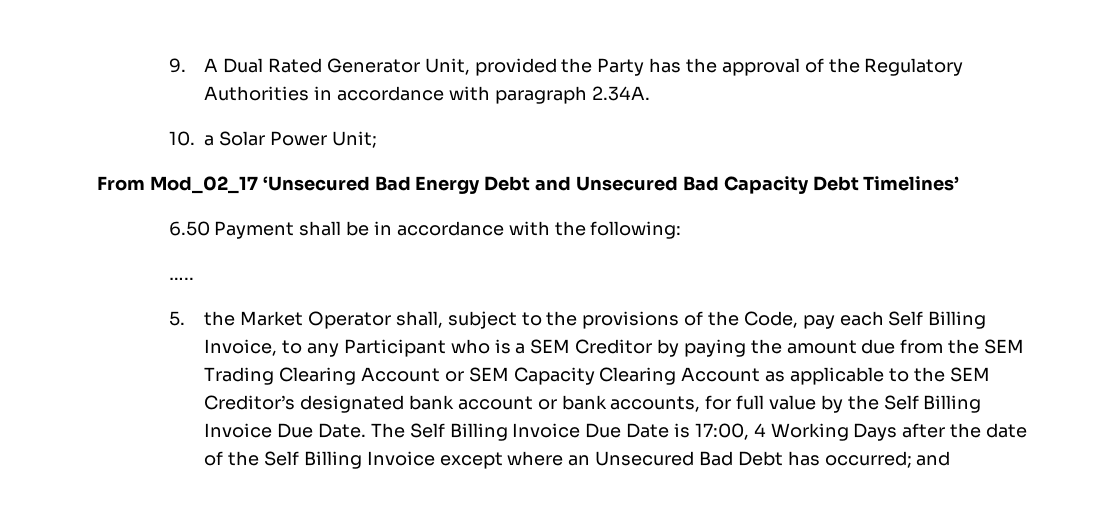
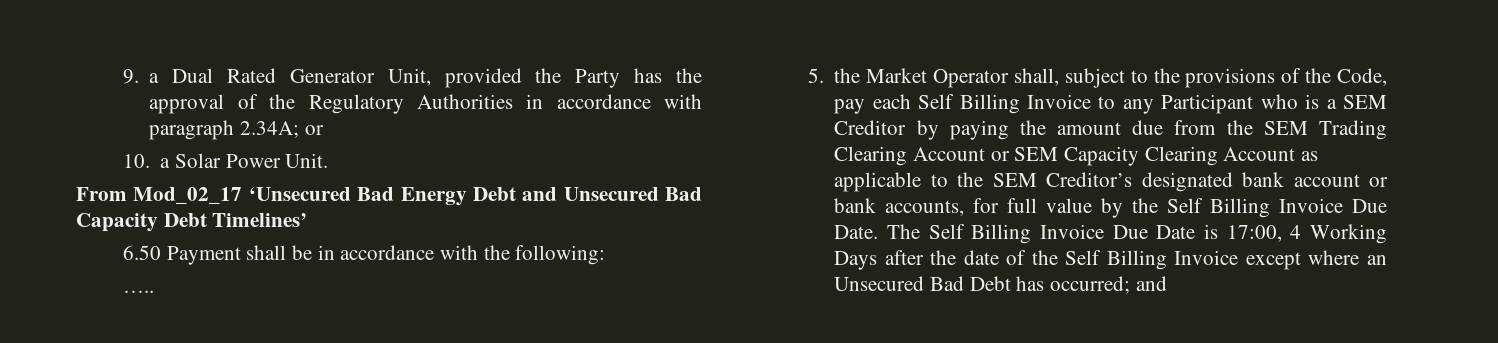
- 9. A Dual Rated Generator Unit, provided the Party has the approval of the Regulatory Authorities in accordance with paragraph 2.34A.
+ 9. a Dual Rated Generator Unit, provided the Party has the approval of the Regulatory Authorities in accordance with paragraph 2.34A; or
- 10. a Solar Power Unit;
+ 10. a Solar Power Unit.
- 5. the Market Operator shall, subject to the provisions of the Code, pay each Self Billing Invoice, to any Participant who is a SEM Creditor by paying the amount due from the SEM Trading Clearing Account or SEM Capacity Clearing Account as applicable to the SEM Creditor’s designated bank account or bank accounts, for full value by the Self Billing Invoice Due Date.
+ 5. the Market Operator shall, subject to the provisions of the Code, pay each Self Billing Invoice to any Participant who is a SEM Creditor by paying the amount due from the SEM Trading Clearing Account or SEM Capacity Clearing Account as applicable to the SEM Creditor’s designated bank account or bank accounts, for full value by the Self Billing Invoice Due Date.

